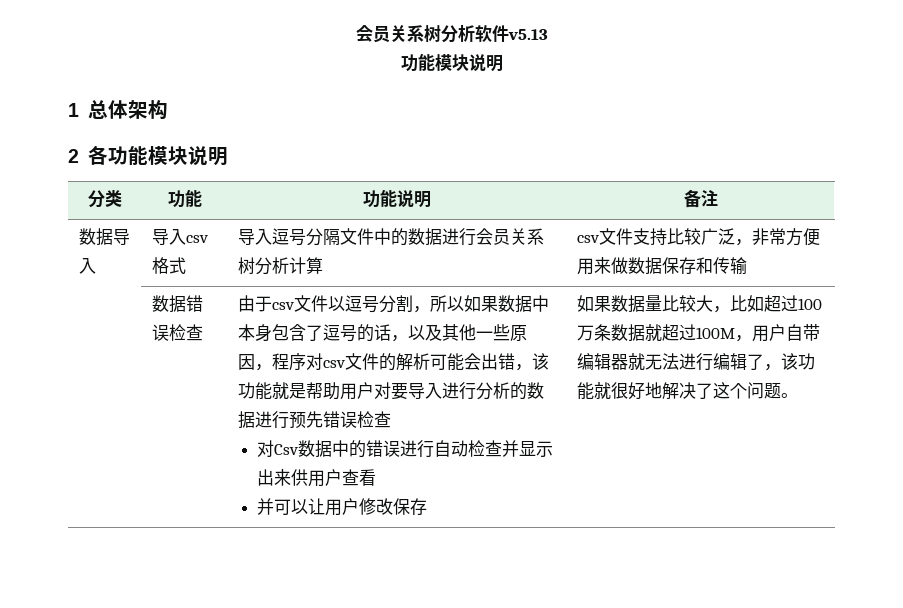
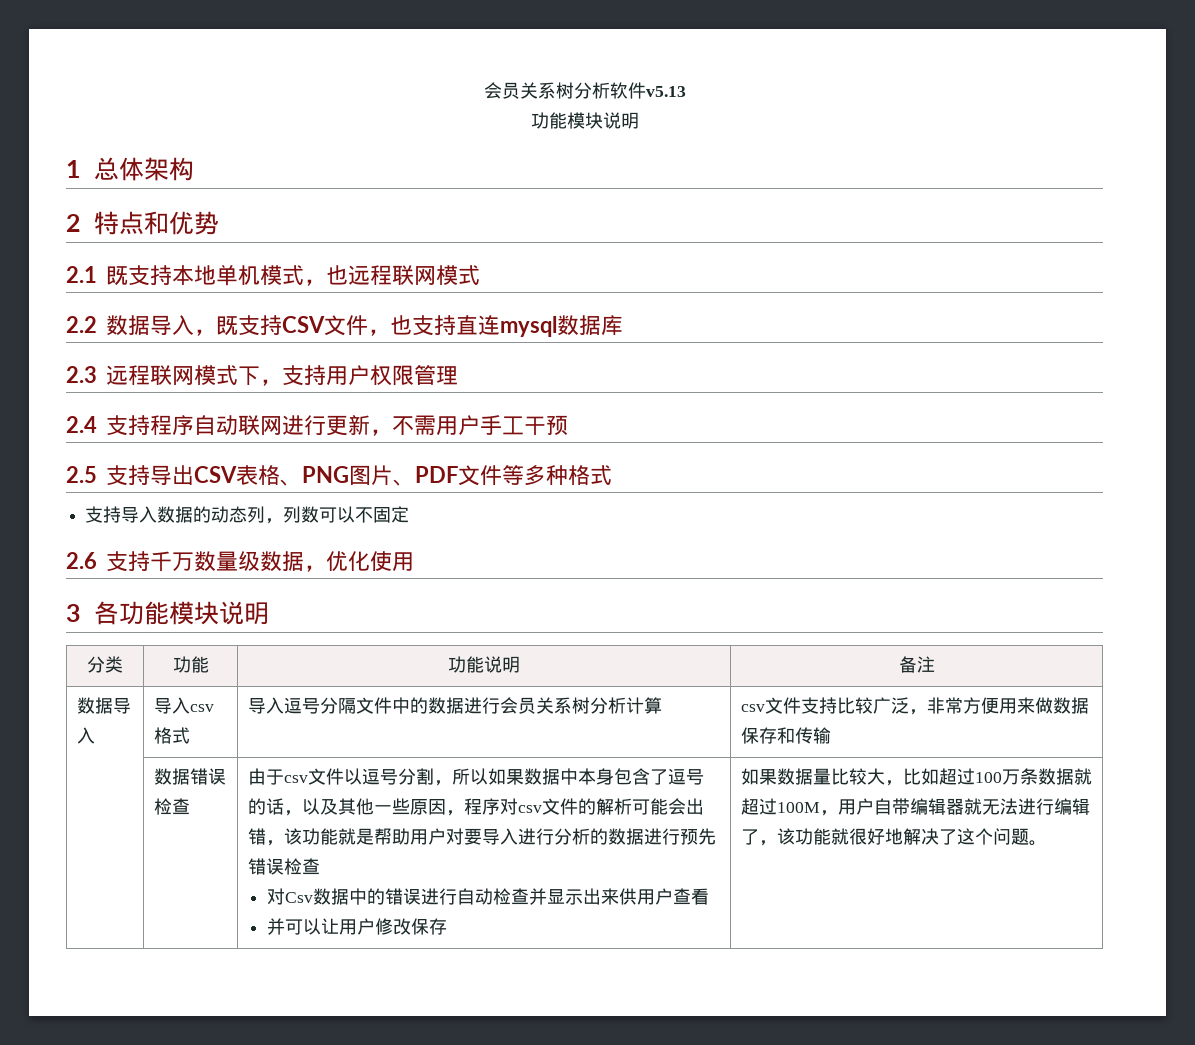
- 2各功能模块说明
+ 2特点和优势
+ 2.1既支持本地单机模式，也远程联网模式
+ 2.2数据导入，既支持CSV文件，也支持直连mysql数据库
+ 2.3远程联网模式下，支持用户权限管理
+ 2.4支持程序自动联网进行更新，不需用户手工干预
+ 2.5支持导出CSV表格、PNG图片、PDF文件等多种格式
+ 支持导入数据的动态列，列数可以不固定
+ 2.6支持千万数量级数据，优化使用
+ 3各功能模块说明

